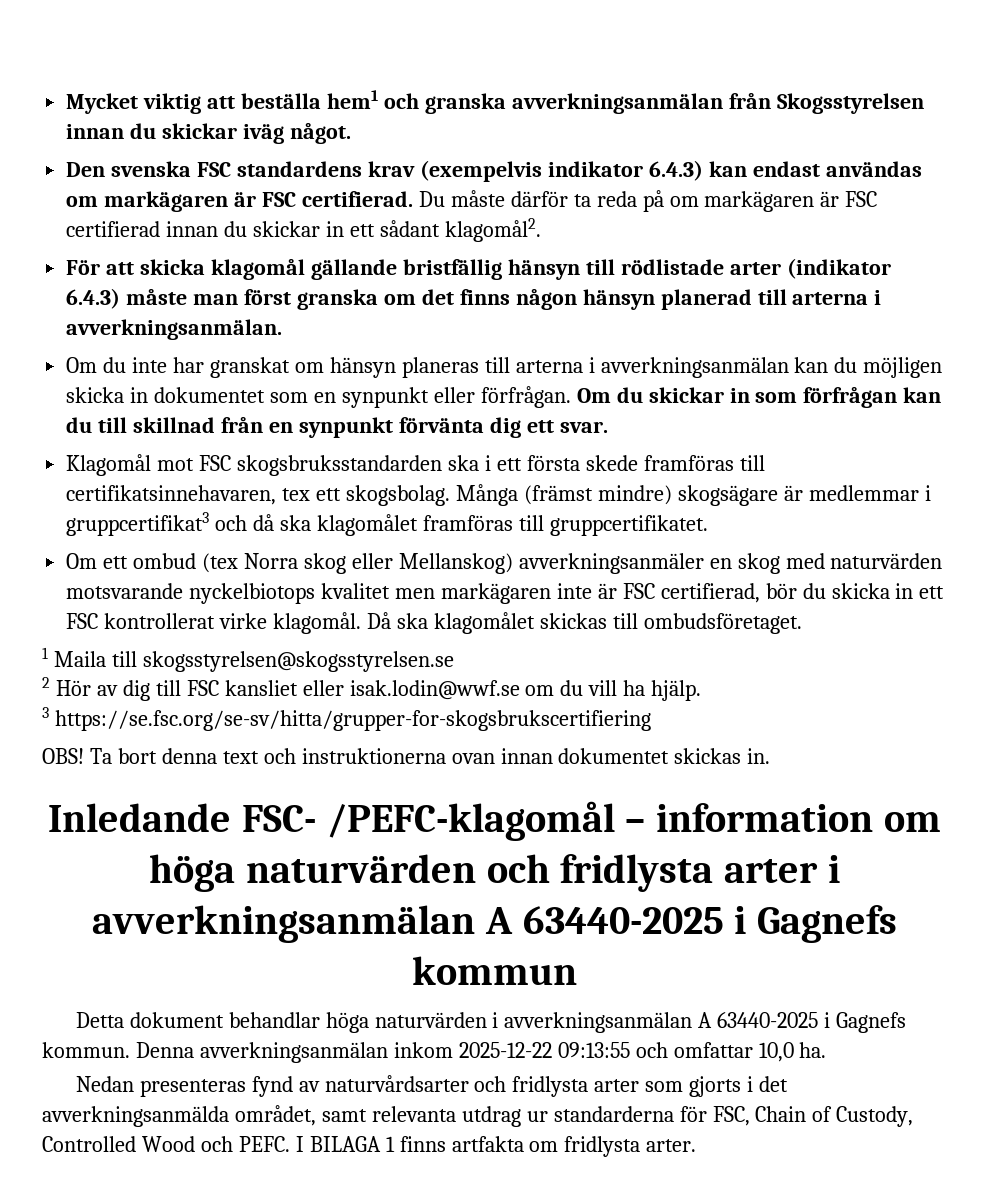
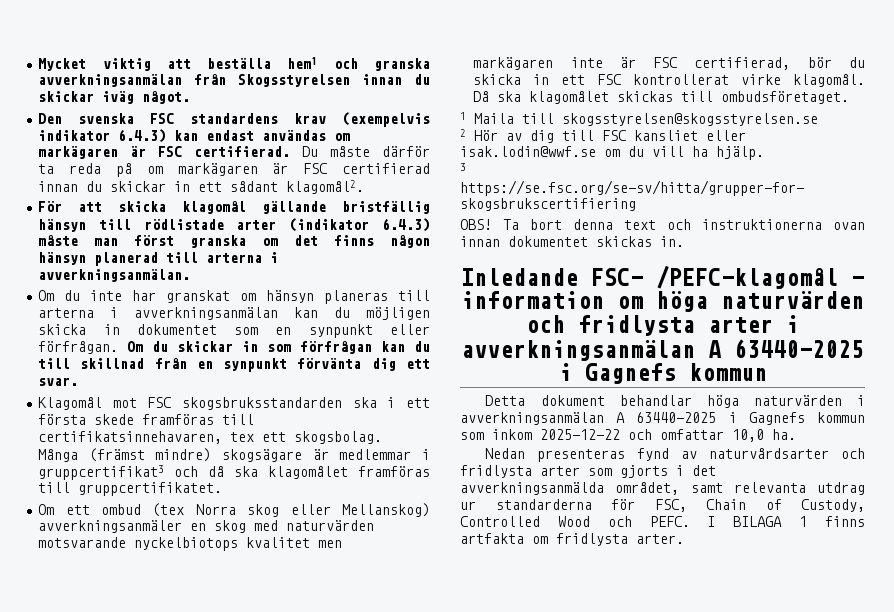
- Detta dokument behandlar höga naturvärden i avverkningsanmälan A 63440-2025 i Gagnefs kommun. Denna avverkningsanmälan inkom 2025-12-22 09:13:55 och omfattar 10,0 ha.
+ Detta dokument behandlar höga naturvärden i avverkningsanmälan A 63440-2025 i Gagnefs kommun som inkom 2025-12-22 och omfattar 10,0 ha.

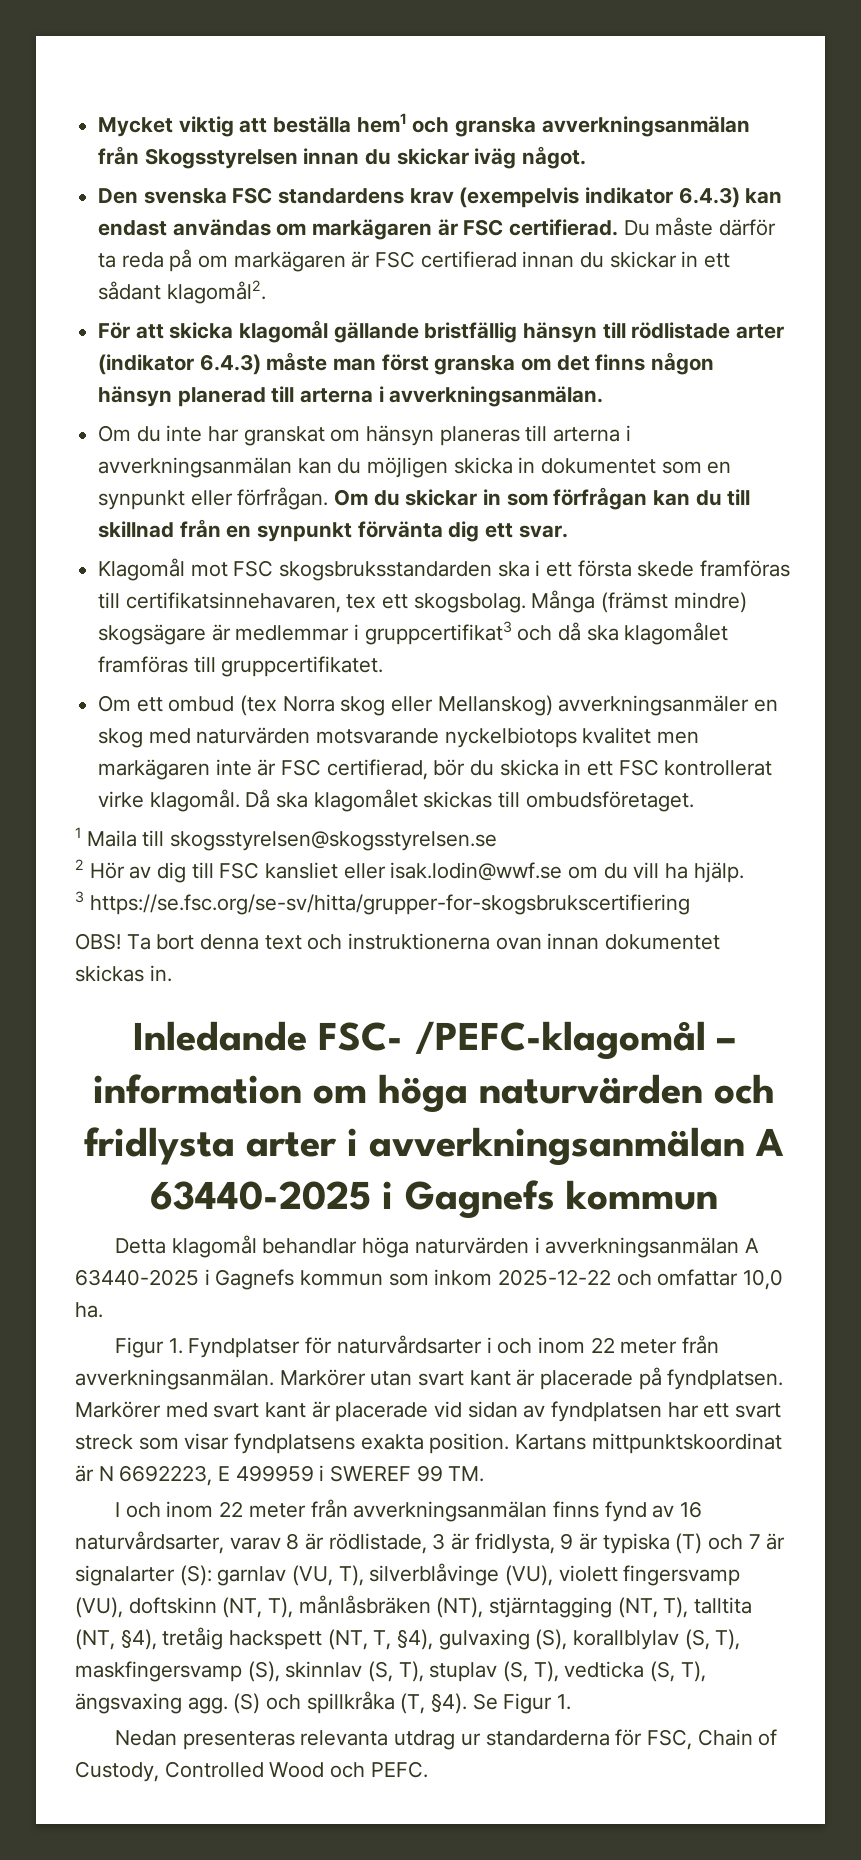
- Detta dokument behandlar höga naturvärden i avverkningsanmälan A 63440-2025 i Gagnefs kommun som inkom 2025-12-22 och omfattar 10,0 ha.
+ Detta klagomål behandlar höga naturvärden i avverkningsanmälan A 63440-2025 i Gagnefs kommun som inkom 2025-12-22 och omfattar 10,0 ha.
- Nedan presenteras fynd av naturvårdsarter och fridlysta arter som gjorts i det avverkningsanmälda området, samt relevanta utdrag ur standarderna för FSC, Chain of Custody, Controlled Wood och PEFC. I BILAGA 1 finns artfakta om fridlysta arter.
+ Figur 1. Fyndplatser för naturvårdsarter i och inom 22 meter från avverkningsanmälan. Markörer utan svart kant är placerade på fyndplatsen. Markörer med svart kant är placerade vid sidan av fyndplatsen har ett svart streck som visar fyndplatsens exakta position. Kartans mittpunktskoordinat är N 6692223, E 499959 i SWEREF 99 TM.
+ I och inom 22 meter från avverkningsanmälan finns fynd av 16 naturvårdsarter, varav 8 är rödlistade, 3 är fridlysta, 9 är typiska (T) och 7 är signalarter (S): garnlav (VU, T), silverblåvinge (VU), violett fingersvamp (VU), doftskinn (NT, T), månlåsbräken (NT), stjärntagging (NT, T), talltita (NT, §4), tretåig hackspett (NT, T, §4), gulvaxing (S), korallblylav (S, T), maskfingersvamp (S), skinnlav (S, T), stuplav (S, T), vedticka (S, T), ängsvaxing agg. (S) och spillkråka (T, §4). Se Figur 1.
+ Nedan presenteras relevanta utdrag ur standarderna för FSC, Chain of Custody, Controlled Wood och PEFC.

